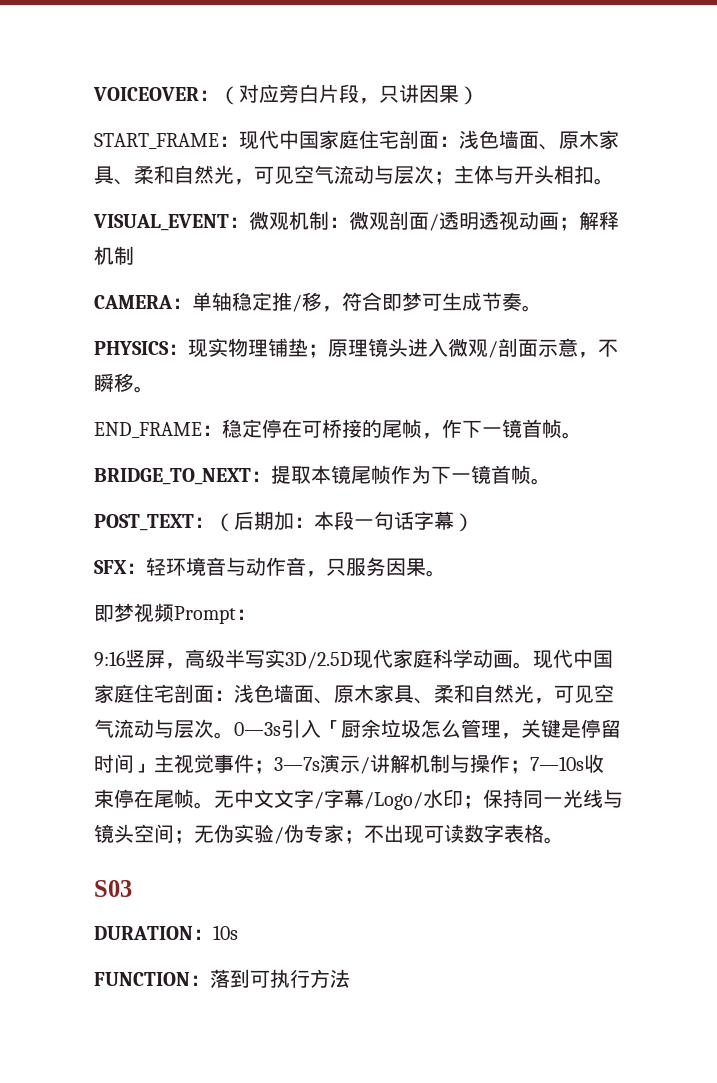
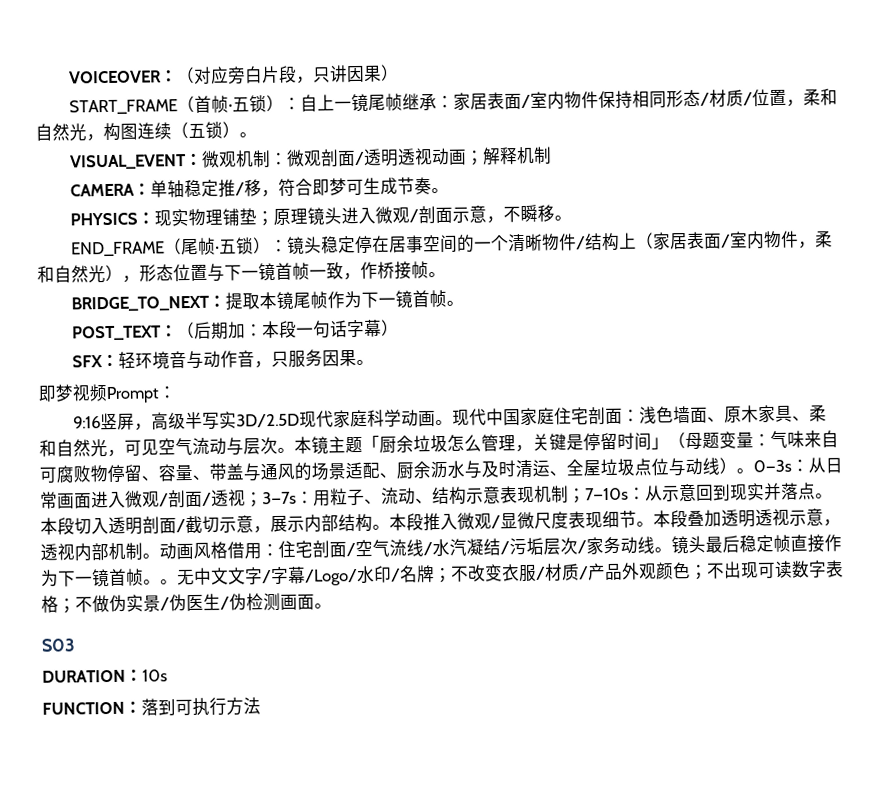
- START_FRAME：现代中国家庭住宅剖面：浅色墙面、原木家具、柔和自然光，可见空气流动与层次；主体与开头相扣。
+ START_FRAME（首帧·五锁）：自上一镜尾帧继承：家居表面/室内物件保持相同形态/材质/位置，柔和自然光，构图连续（五锁）。
- END_FRAME：稳定停在可桥接的尾帧，作下一镜首帧。
+ END_FRAME（尾帧·五锁）：镜头稳定停在居事空间的一个清晰物件/结构上（家居表面/室内物件，柔和自然光），形态位置与下一镜首帧一致，作桥接帧。
- 0—3s引入「厨余垃圾怎么管理，关键是停留时间」主视觉事件；3—7s演示/讲解机制与操作；7—10s收束停在尾帧。
+ 本镜主题「厨余垃圾怎么管理，关键是停留时间」（母题变量：气味来自可腐败物停留、容量、带盖与通风的场景适配、厨余沥水与及时清运、全屋垃圾点位与动线）。0—3s：从日常画面进入微观/剖面/透视；3—7s：用粒子、流动、结构示意表现机制；7—10s：从示意回到现实并落点。本段切入透明剖面/截切示意，展示内部结构。本段推入微观/显微尺度表现细节。本段叠加透明透视示意，透视内部机制。动画风格借用：住宅剖面/空气流线/水汽凝结/污垢层次/家务动线。镜头最后稳定帧直接作为下一镜首帧。。
- 无中文文字/字幕/Logo/水印；保持同一光线与镜头空间；无伪实验/伪专家；不出现可读数字表格。
+ 无中文文字/字幕/Logo/水印/名牌；不改变衣服/材质/产品外观颜色；不出现可读数字表格；不做伪实景/伪医生/伪检测画面。

